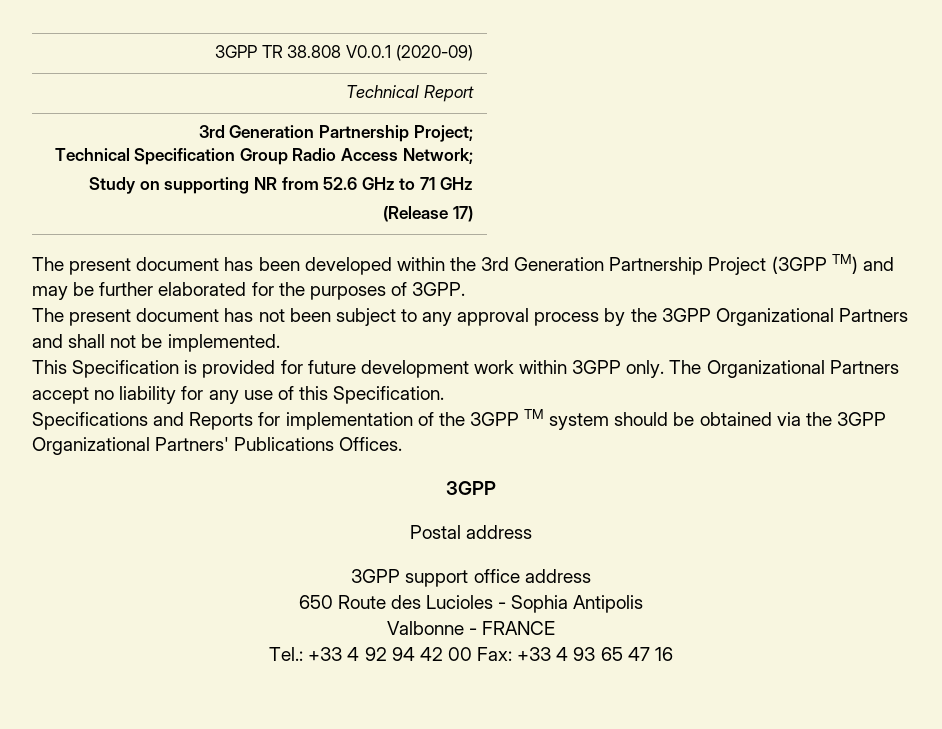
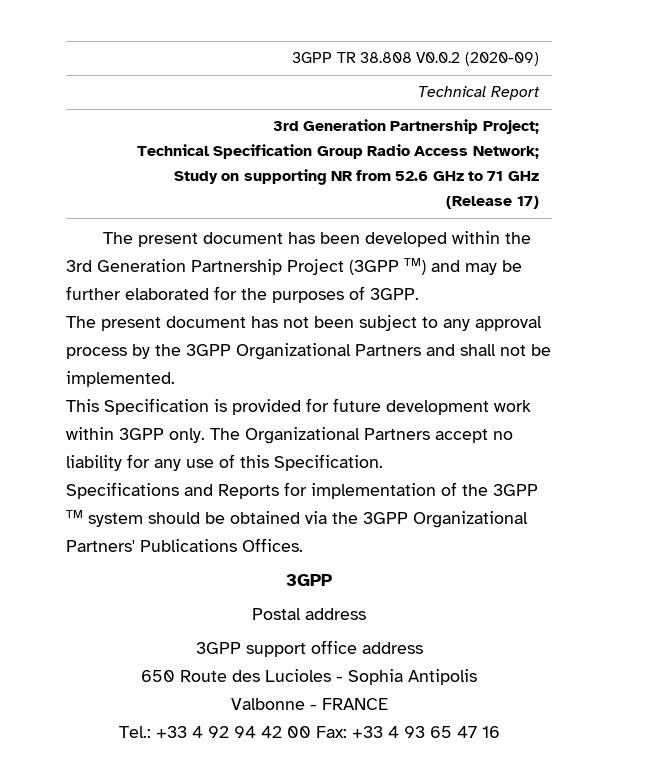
- 3GPP TR 38.808 V0.0.1 (2020-09)
+ 3GPP TR 38.808 V0.0.2 (2020-09)

